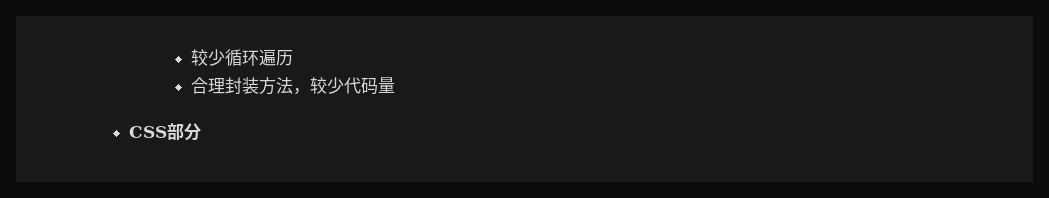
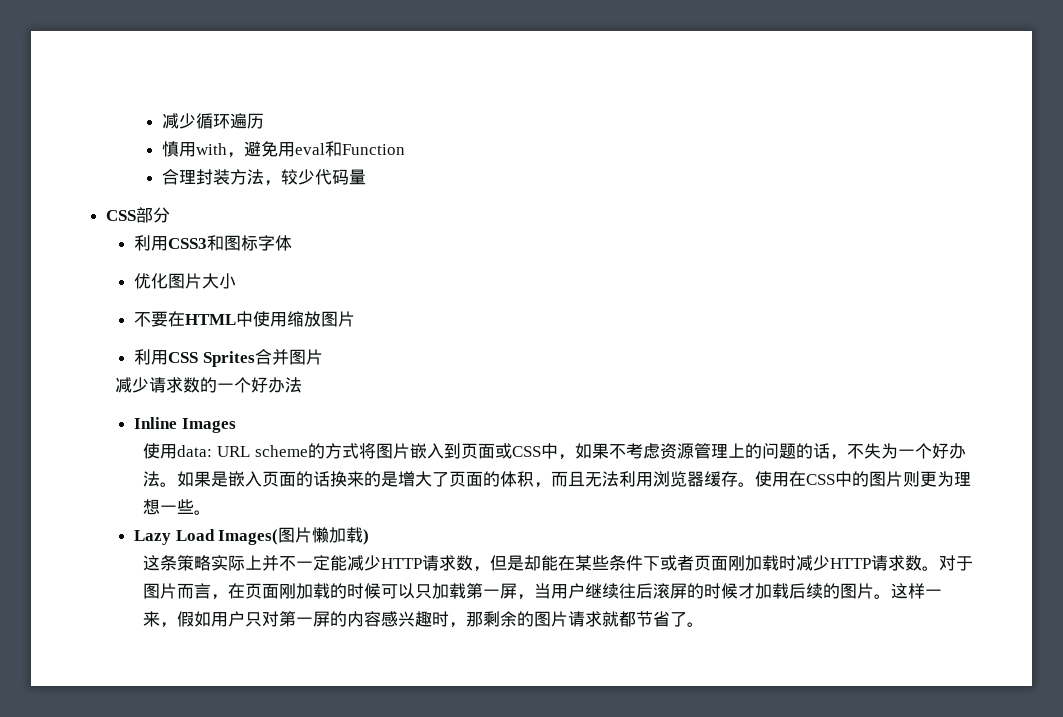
- 较少循环遍历
+ 减少循环遍历
+ 慎用with，避免用eval和Function
+ 利用CSS3和图标字体
+ 优化图片大小
+ 不要在HTML中使用缩放图片
+ 利用CSS Sprites合并图片
+ 减少请求数的一个好办法
+ Inline Images
+ 使用data: URL scheme的方式将图片嵌入到页面或CSS中，如果不考虑资源管理上的问题的话，不失为一个好办法。如果是嵌入页面的话换来的是增大了页面的体积，而且无法利用浏览器缓存。使用在CSS中的图片则更为理想一些。
+ Lazy Load Images(图片懒加载)
+ 这条策略实际上并不一定能减少HTTP请求数，但是却能在某些条件下或者页面刚加载时减少HTTP请求数。对于图片而言，在页面刚加载的时候可以只加载第一屏，当用户继续往后滚屏的时候才加载后续的图片。这样一来，假如用户只对第一屏的内容感兴趣时，那剩余的图片请求就都节省了。

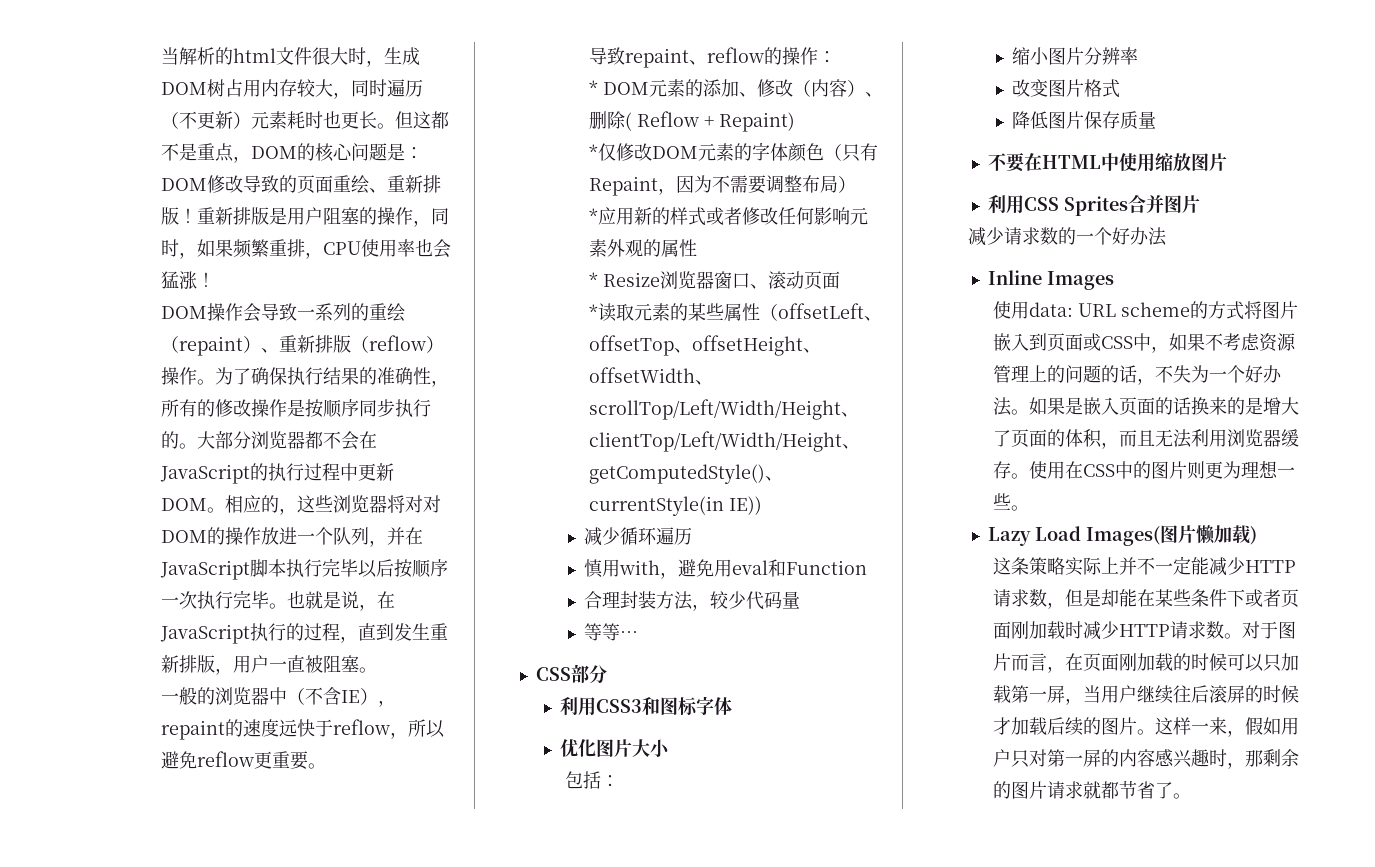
+ 当解析的html文件很大时，生成DOM树占用内存较大，同时遍历（不更新）元素耗时也更长。但这都不是重点，DOM的核心问题是：DOM修改导致的页面重绘、重新排版！重新排版是用户阻塞的操作，同时，如果频繁重排，CPU使用率也会猛涨！
+ DOM操作会导致一系列的重绘（repaint）、重新排版（reflow）操作。为了确保执行结果的准确性，所有的修改操作是按顺序同步执行的。大部分浏览器都不会在JavaScript的执行过程中更新DOM。相应的，这些浏览器将对对DOM的操作放进一个队列，并在JavaScript脚本执行完毕以后按顺序一次执行完毕。也就是说，在JavaScript执行的过程，直到发生重新排版，用户一直被阻塞。
+ 一般的浏览器中（不含IE），repaint的速度远快于reflow，所以避免reflow更重要。
+ 导致repaint、reflow的操作：
+ * DOM元素的添加、修改（内容）、删除( Reflow + Repaint)
+ *仅修改DOM元素的字体颜色（只有Repaint，因为不需要调整布局）
+ *应用新的样式或者修改任何影响元素外观的属性
+ * Resize浏览器窗口、滚动页面
+ *读取元素的某些属性（offsetLeft、offsetTop、offsetHeight、offsetWidth、scrollTop/Left/Width/Height、clientTop/Left/Width/Height、getComputedStyle()、currentStyle(in IE))
+ 等等…
+ 包括：
+ 缩小图片分辨率
+ 改变图片格式
+ 降低图片保存质量

